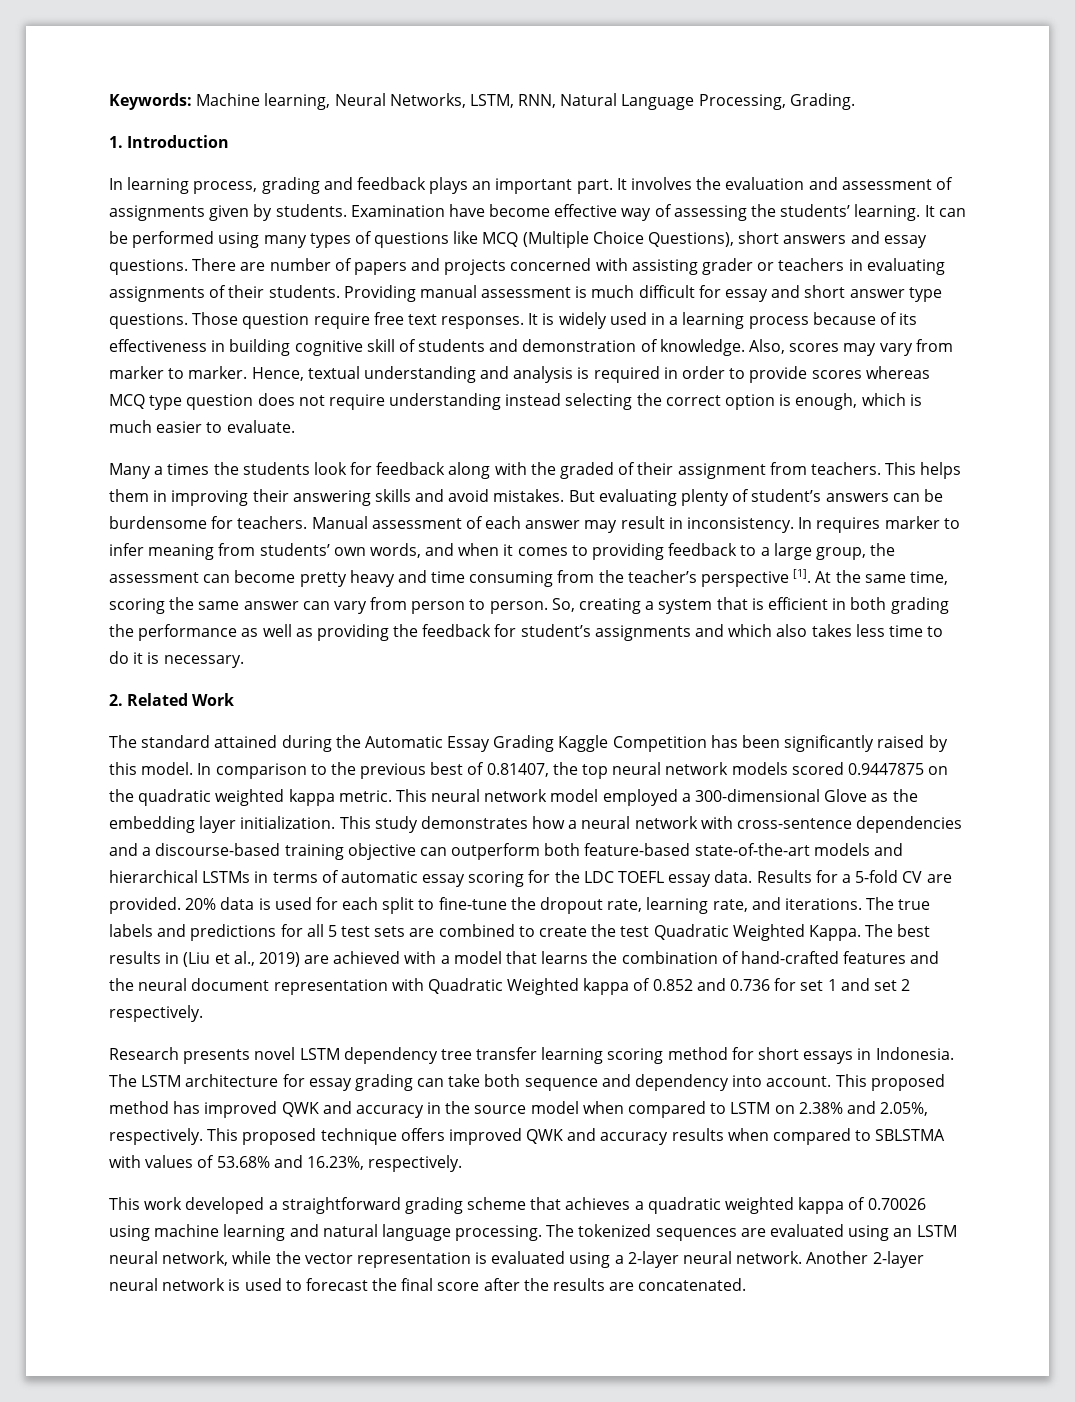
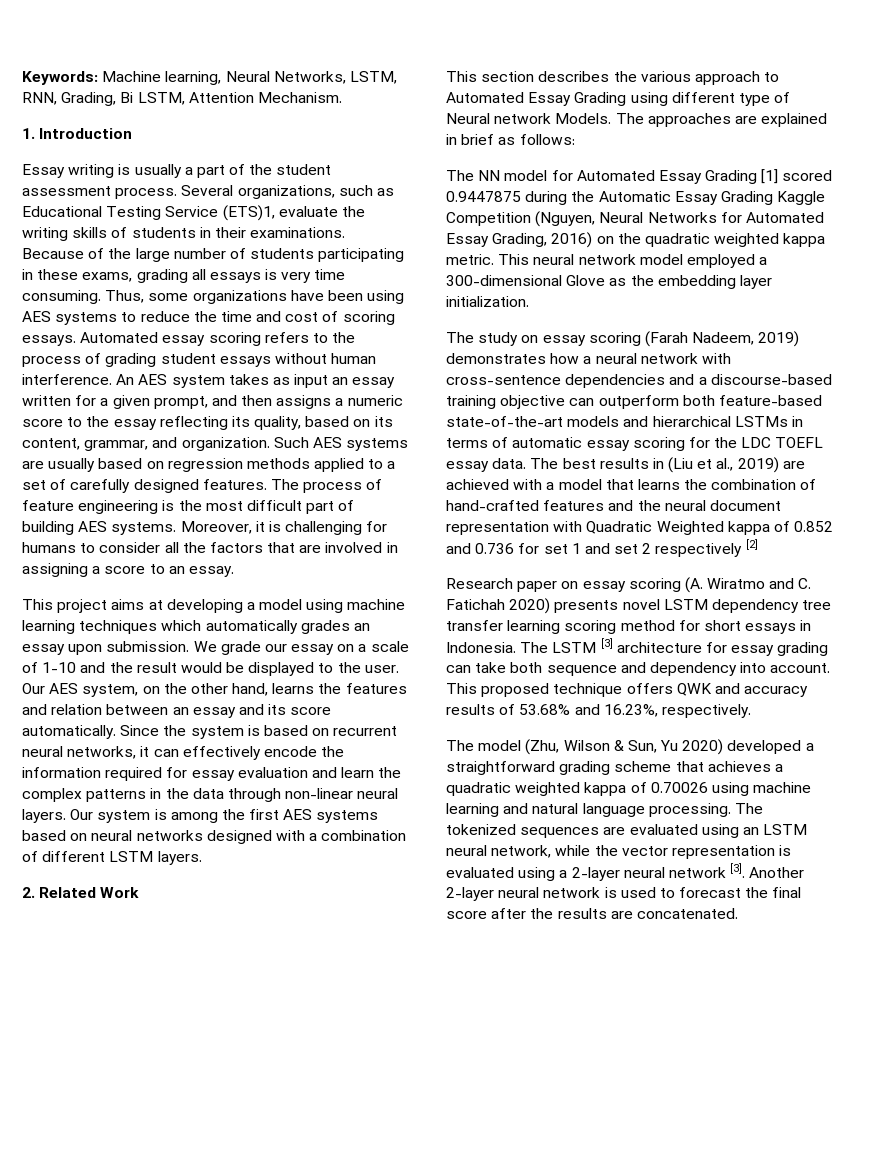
- Keywords: Machine learning, Neural Networks, LSTM, RNN, Natural Language Processing, Grading.
+ Keywords: Machine learning, Neural Networks, LSTM, RNN, Grading, Bi LSTM, Attention Mechanism.
  1. Introduction
- In learning process, grading and feedback plays an important part. It involves the evaluation and assessment of assignments given by students. Examination have become effective way of assessing the students’ learning. It can be performed using many types of questions like MCQ (Multiple Choice Questions), short answers and essay questions. There are number of papers and projects concerned with assisting grader or teachers in evaluating assignments of their students. Providing manual assessment is much difficult for essay and short answer type questions. Those question require free text responses. It is widely used in a learning process because of its effectiveness in building cognitive skill of students and demonstration of knowledge. Also, scores may vary from marker to marker. Hence, textual understanding and analysis is required in order to provide scores whereas MCQ type question does not require understanding instead selecting the correct option is enough, which is much easier to evaluate.
- Many a times the students look for feedback along with the graded of their assignment from teachers. This helps them in improving their answering skills and avoid mistakes. But evaluating plenty of student’s answers can be burdensome for teachers. Manual assessment of each answer may result in inconsistency. In requires marker to infer meaning from students’ own words, and when it comes to providing feedback to a large group, the assessment can become pretty heavy and time consuming from the teacher’s perspective [1]. At the same time, scoring the same answer can vary from person to person. So, creating a system that is efficient in both grading the performance as well as providing the feedback for student’s assignments and which also takes less time to do it is necessary.
+ Essay writing is usually a part of the student assessment process. Several organizations, such as Educational Testing Service (ETS)1, evaluate the writing skills of students in their examinations. Because of the large number of students participating in these exams, grading all essays is very time consuming. Thus, some organizations have been using AES systems to reduce the time and cost of scoring essays. Automated essay scoring refers to the process of grading student essays without human interference. An AES system takes as input an essay written for a given prompt, and then assigns a numeric score to the essay reflecting its quality, based on its content, grammar, and organization. Such AES systems are usually based on regression methods applied to a set of carefully designed features. The process of feature engineering is the most difficult part of building AES systems. Moreover, it is challenging for humans to consider all the factors that are involved in assigning a score to an essay.
+ This project aims at developing a model using machine learning techniques which automatically grades an essay upon submission. We grade our essay on a scale of 1-10 and the result would be displayed to the user. Our AES system, on the other hand, learns the features and relation between an essay and its score automatically. Since the system is based on recurrent neural networks, it can effectively encode the information required for essay evaluation and learn the complex patterns in the data through non-linear neural layers. Our system is among the first AES systems based on neural networks designed with a combination of different LSTM layers.
  2. Related Work
- The standard attained during the Automatic Essay Grading Kaggle Competition has been significantly raised by this model. In comparison to the previous best of 0.81407, the top neural network models scored 0.9447875 on the quadratic weighted kappa metric.
+ This section describes the various approach to Automated Essay Grading using different type of Neural network Models. The approaches are explained in brief as follows:
+ The NN model for Automated Essay Grading [1] scored 0.9447875 during the Automatic Essay Grading Kaggle Competition (Nguyen, Neural Networks for Automated Essay Grading, 2016) on the quadratic weighted kappa metric.
- This neural network model employed a 300-dimensional Glove as the embedding layer initialization. This study demonstrates how a neural network with cross-sentence dependencies and a discourse-based training objective can outperform both feature-based state-of-the-art models and hierarchical LSTMs in terms of automatic essay scoring for the LDC TOEFL essay data.
+ This neural network model employed a 300-dimensional Glove as the embedding layer initialization.
+ The study on essay scoring (Farah Nadeem, 2019) demonstrates how a neural network with cross-sentence dependencies and a discourse-based training objective can outperform both feature-based state-of-the-art models and hierarchical LSTMs in terms of automatic essay scoring for the LDC TOEFL essay data.
- Results for a 5-fold CV are provided. 20% data is used for each split to fine-tune the dropout rate, learning rate, and iterations. The true labels and predictions for all 5 test sets are combined to create the test Quadratic Weighted Kappa.
- The best results in (Liu et al., 2019) are achieved with a model that learns the combination of hand-crafted features and the neural document representation with Quadratic Weighted kappa of 0.852 and 0.736 for set 1 and set 2 respectively.
+ The best results in (Liu et al., 2019) are achieved with a model that learns the combination of hand-crafted features and the neural document representation with Quadratic Weighted kappa of 0.852 and 0.736 for set 1 and set 2 respectively [2]
- Research presents novel LSTM dependency tree transfer learning scoring method for short essays in Indonesia.
+ Research paper on essay scoring (A. Wiratmo and C. Fatichah 2020) presents novel LSTM dependency tree transfer learning scoring method for short essays in Indonesia.
- The LSTM architecture for essay grading can take both sequence and dependency into account.
+ The LSTM [3] architecture for essay grading can take both sequence and dependency into account.
- This proposed method has improved QWK and accuracy in the source model when compared to LSTM on 2.38% and 2.05%, respectively. This proposed technique offers improved QWK and accuracy results when compared to SBLSTMA with values of 53.68% and 16.23%, respectively.
+ This proposed technique offers QWK and accuracy results of 53.68% and 16.23%, respectively.
- This work developed a straightforward grading scheme that achieves a quadratic weighted kappa of 0.70026 using machine learning and natural language processing.
+ The model (Zhu, Wilson & Sun, Yu 2020) developed a straightforward grading scheme that achieves a quadratic weighted kappa of 0.70026 using machine learning and natural language processing.
- The tokenized sequences are evaluated using an LSTM neural network, while the vector representation is evaluated using a 2-layer neural network.
+ The tokenized sequences are evaluated using an LSTM neural network, while the vector representation is evaluated using a 2-layer neural network [3].

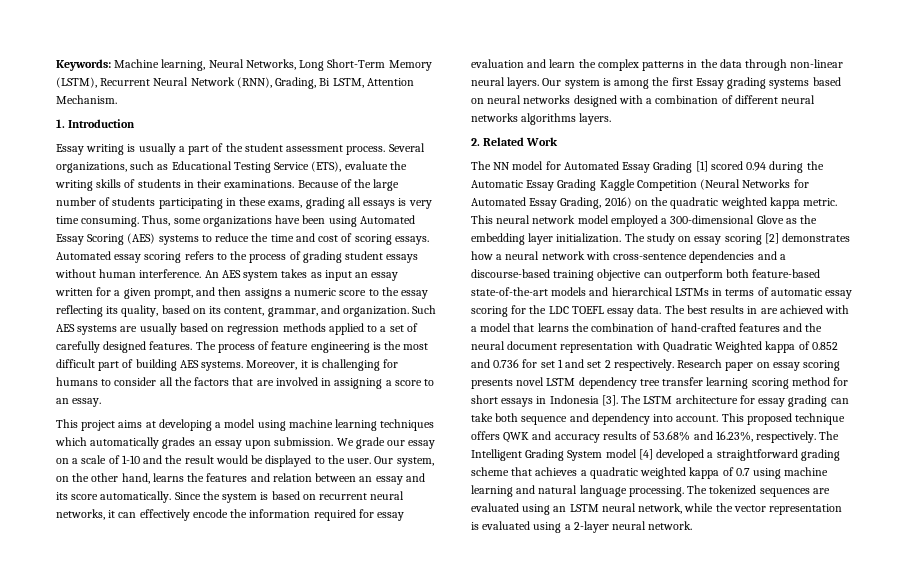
- Keywords: Machine learning, Neural Networks, LSTM, RNN, Grading, Bi LSTM, Attention Mechanism.
+ Keywords: Machine learning, Neural Networks, Long Short-Term Memory (LSTM), Recurrent Neural Network (RNN), Grading, Bi LSTM, Attention Mechanism.
- Several organizations, such as Educational Testing Service (ETS)1, evaluate the writing skills of students in their examinations.
+ Several organizations, such as Educational Testing Service (ETS), evaluate the writing skills of students in their examinations.
- Thus, some organizations have been using AES systems to reduce the time and cost of scoring essays.
+ Thus, some organizations have been using Automated Essay Scoring (AES) systems to reduce the time and cost of scoring essays.
- Our AES system, on the other hand, learns the features and relation between an essay and its score automatically.
+ Our system, on the other hand, learns the features and relation between an essay and its score automatically.
- Our system is among the first AES systems based on neural networks designed with a combination of different LSTM layers.
+ Our system is among the first Essay grading systems based on neural networks designed with a combination of different neural networks algorithms layers.
- This section describes the various approach to Automated Essay Grading using different type of Neural network Models. The approaches are explained in brief as follows:
- The NN model for Automated Essay Grading [1] scored 0.9447875 during the Automatic Essay Grading Kaggle Competition (Nguyen, Neural Networks for Automated Essay Grading, 2016) on the quadratic weighted kappa metric.
+ The NN model for Automated Essay Grading [1] scored 0.94 during the Automatic Essay Grading Kaggle Competition (Neural Networks for Automated Essay Grading, 2016) on the quadratic weighted kappa metric.
- This neural network model employed a 300-dimensional Glove as the embedding layer initialization.
- The study on essay scoring (Farah Nadeem, 2019) demonstrates how a neural network with cross-sentence dependencies and a discourse-based training objective can outperform both feature-based state-of-the-art models and hierarchical LSTMs in terms of automatic essay scoring for the LDC TOEFL essay data.
+ This neural network model employed a 300-dimensional Glove as the embedding layer initialization. The study on essay scoring [2] demonstrates how a neural network with cross-sentence dependencies and a discourse-based training objective can outperform both feature-based state-of-the-art models and hierarchical LSTMs in terms of automatic essay scoring for the LDC TOEFL essay data.
- The best results in (Liu et al., 2019) are achieved with a model that learns the combination of hand-crafted features and the neural document representation with Quadratic Weighted kappa of 0.852 and 0.736 for set 1 and set 2 respectively [2]
- Research paper on essay scoring (A. Wiratmo and C. Fatichah 2020) presents novel LSTM dependency tree transfer learning scoring method for short essays in Indonesia.
+ The best results in are achieved with a model that learns the combination of hand-crafted features and the neural document representation with Quadratic Weighted kappa of 0.852 and 0.736 for set 1 and set 2 respectively. Research paper on essay scoring presents novel LSTM dependency tree transfer learning scoring method for short essays in Indonesia [3].
- The LSTM [3] architecture for essay grading can take both sequence and dependency into account.
+ The LSTM architecture for essay grading can take both sequence and dependency into account.
- This proposed technique offers QWK and accuracy results of 53.68% and 16.23%, respectively.
- The model (Zhu, Wilson & Sun, Yu 2020) developed a straightforward grading scheme that achieves a quadratic weighted kappa of 0.70026 using machine learning and natural language processing.
+ This proposed technique offers QWK and accuracy results of 53.68% and 16.23%, respectively. The Intelligent Grading System model [4] developed a straightforward grading scheme that achieves a quadratic weighted kappa of 0.7 using machine learning and natural language processing.
- The tokenized sequences are evaluated using an LSTM neural network, while the vector representation is evaluated using a 2-layer neural network [3]. Another 2-layer neural network is used to forecast the final score after the results are concatenated.
+ The tokenized sequences are evaluated using an LSTM neural network, while the vector representation is evaluated using a 2-layer neural network.

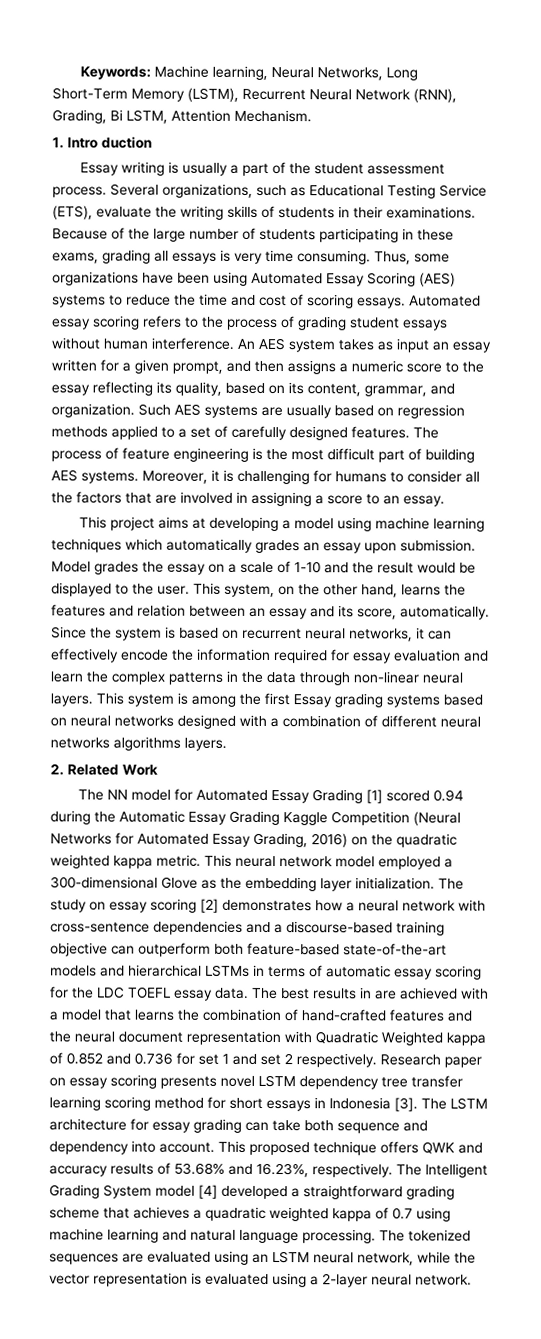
- 1. Introduction
+ 1. Intro duction
- We grade our essay on a scale of 1-10 and the result would be displayed to the user.
+ Model grades the essay on a scale of 1-10 and the result would be displayed to the user.
- Our system, on the other hand, learns the features and relation between an essay and its score automatically.
+ This system, on the other hand, learns the features and relation between an essay and its score, automatically.
- Our system is among the first Essay grading systems based on neural networks designed with a combination of different neural networks algorithms layers.
+ This system is among the first Essay grading systems based on neural networks designed with a combination of different neural networks algorithms layers.

